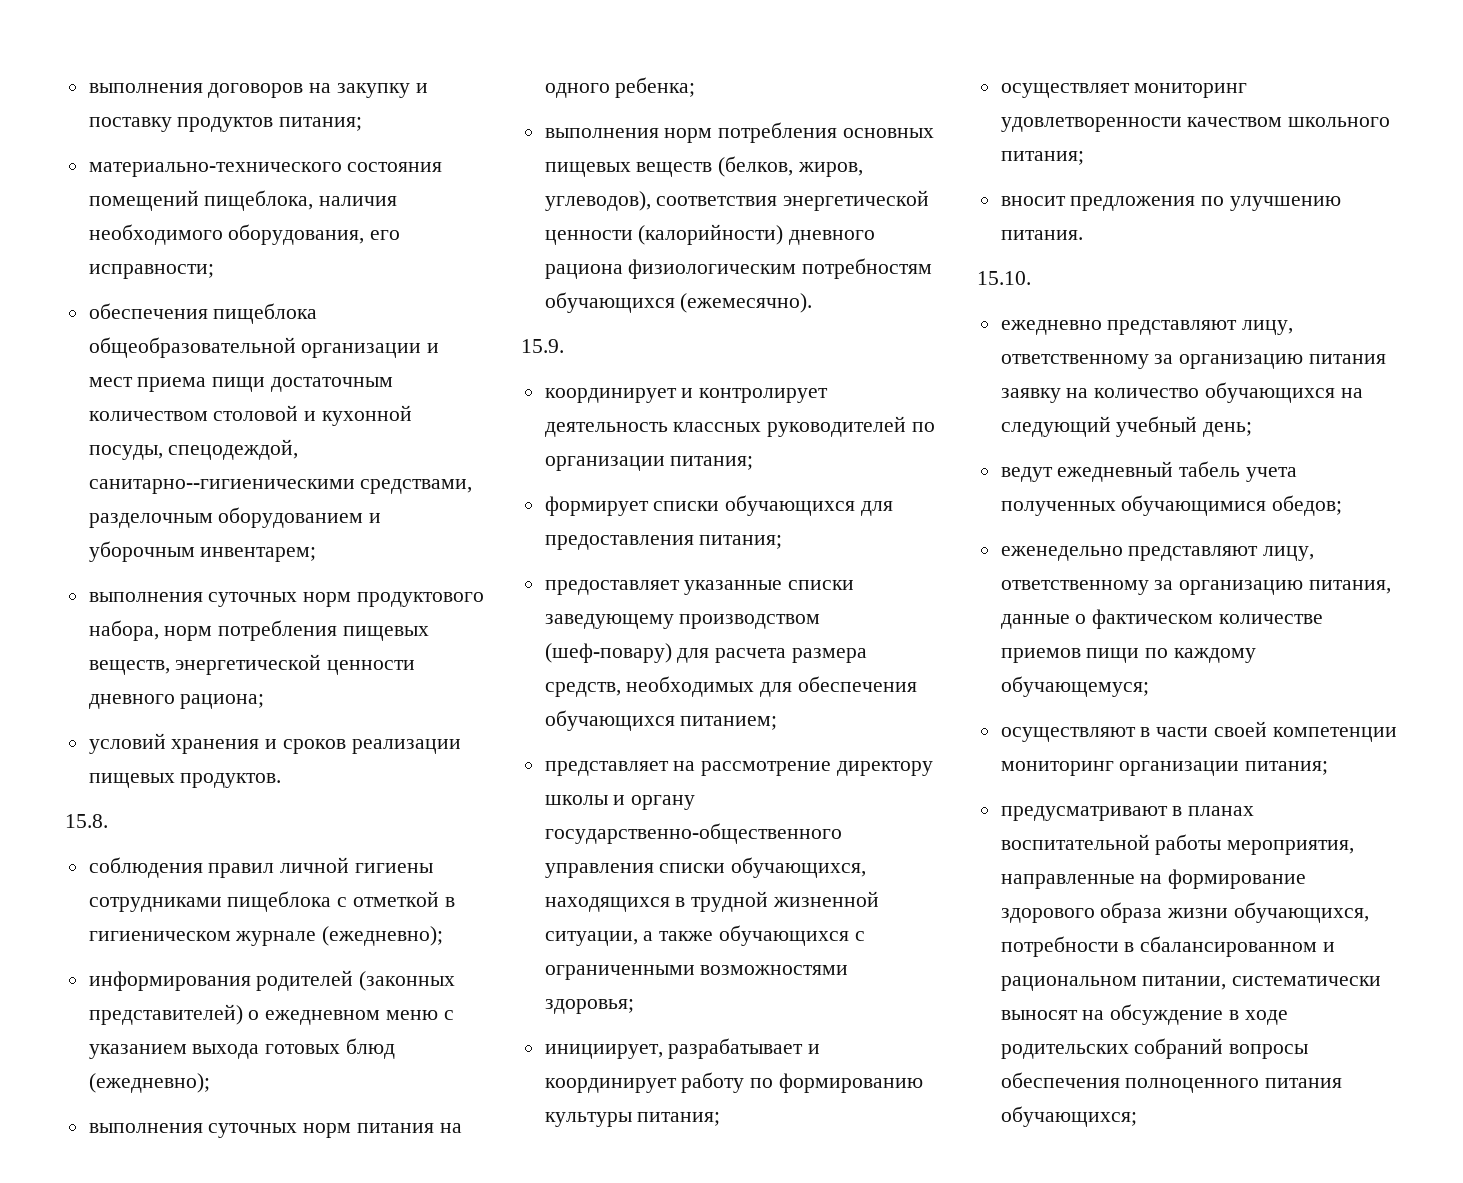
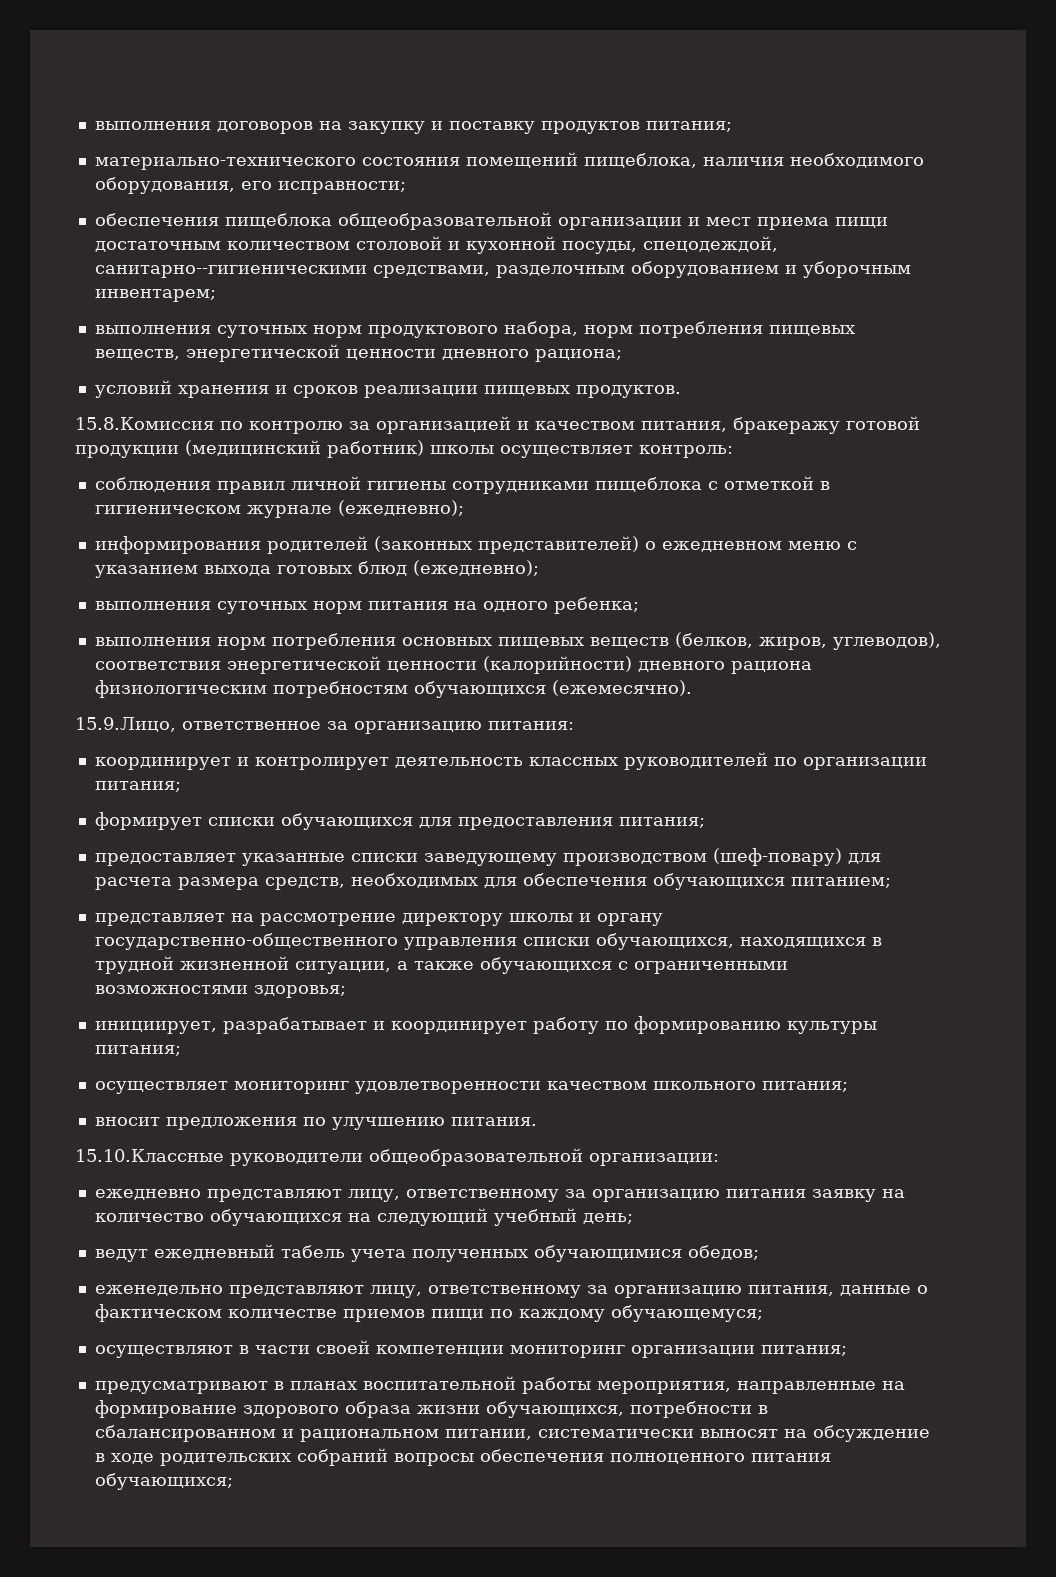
- 15.8.
+ 15.8.Комиссия по контролю за организацией и качеством питания, бракеражу готовой продукции (медицинский работник) школы осуществляет контроль:
- 15.9.
+ 15.9.Лицо, ответственное за организацию питания:
- 15.10.
+ 15.10.Классные руководители общеобразовательной организации:

